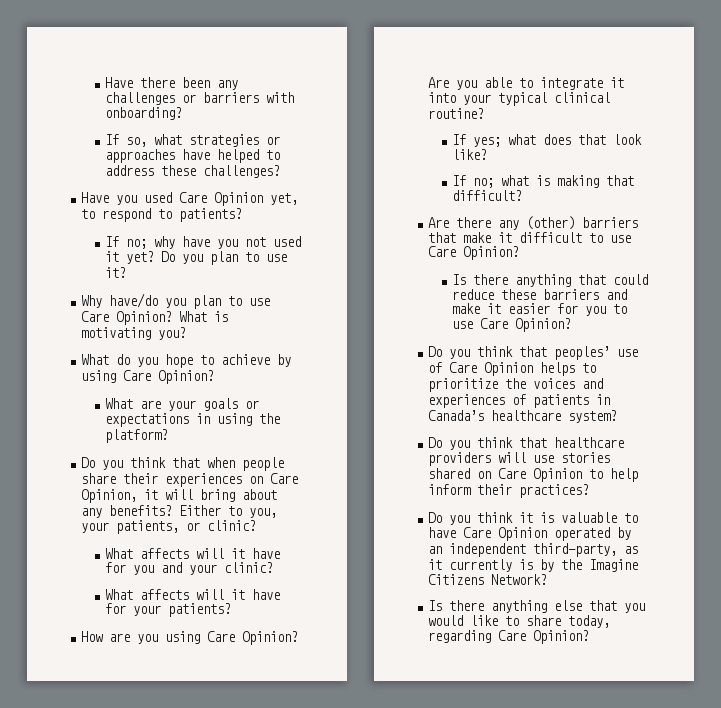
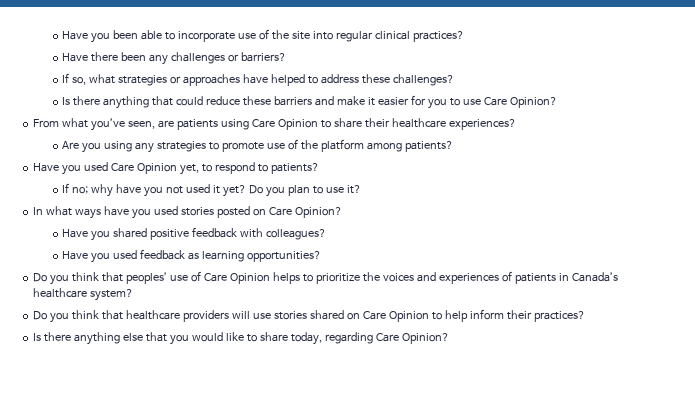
- Have there been any challenges or barriers with onboarding?
+ Have you been able to incorporate use of the site into regular clinical practices?
+ Have there been any challenges or barriers?
+ Is there anything that could reduce these barriers and make it easier for you to use Care Opinion?
+ From what you’ve seen, are patients using Care Opinion to share their healthcare experiences?
+ Are you using any strategies to promote use of the platform among patients?
- Why have/do you plan to use Care Opinion? What is motivating you?
- What do you hope to achieve by using Care Opinion?
- What are your goals or expectations in using the platform?
- Do you think that when people share their experiences on Care Opinion, it will bring about any benefits? Either to you, your patients, or clinic?
- What affects will it have for you and your clinic?
- What affects will it have for your patients?
- How are you using Care Opinion? Are you able to integrate it into your typical clinical routine?
- If yes; what does that look like?
- If no; what is making that difficult?
- Are there any (other) barriers that make it difficult to use Care Opinion?
- Is there anything that could reduce these barriers and make it easier for you to use Care Opinion?
+ In what ways have you used stories posted on Care Opinion?
+ Have you shared positive feedback with colleagues?
+ Have you used feedback as learning opportunities?
- Do you think it is valuable to have Care Opinion operated by an independent third-party, as it currently is by the Imagine Citizens Network?

